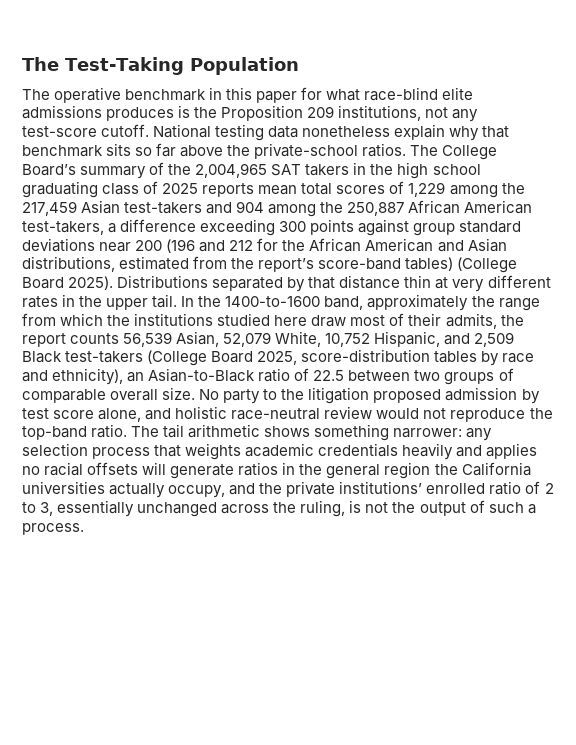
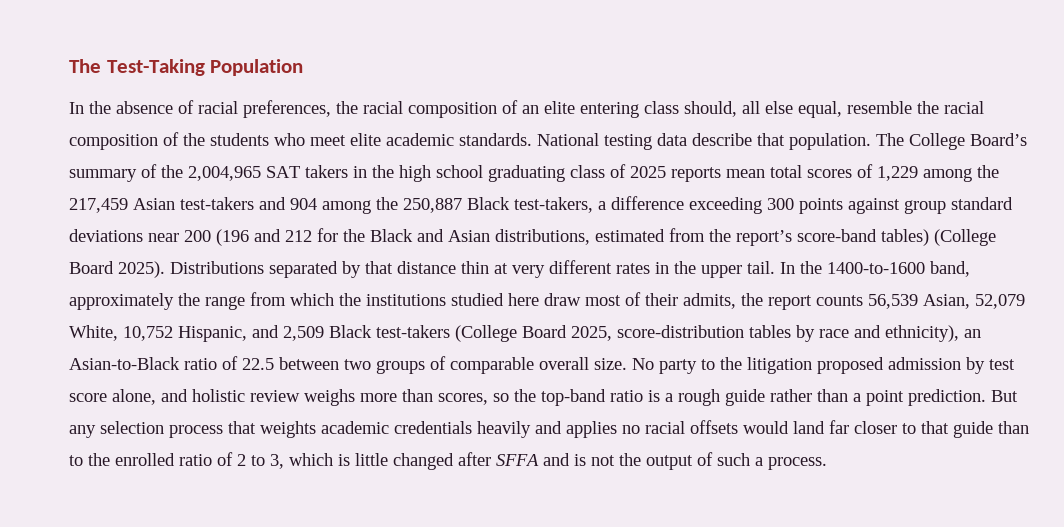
- The operative benchmark in this paper for what race-blind elite admissions produces is the Proposition 209 institutions, not any test-score cutoff. National testing data nonetheless explain why that benchmark sits so far above the private-school ratios.
+ In the absence of racial preferences, the racial composition of an elite entering class should, all else equal, resemble the racial composition of the students who meet elite academic standards. National testing data describe that population.
- The College Board’s summary of the 2,004,965 SAT takers in the high school graduating class of 2025 reports mean total scores of 1,229 among the 217,459 Asian test-takers and 904 among the 250,887 African American test-takers, a difference exceeding 300 points against group standard deviations near 200 (196 and 212 for the African American and Asian distributions, estimated from the report’s score-band tables) (College Board 2025).
+ The College Board’s summary of the 2,004,965 SAT takers in the high school graduating class of 2025 reports mean total scores of 1,229 among the 217,459 Asian test-takers and 904 among the 250,887 Black test-takers, a difference exceeding 300 points against group standard deviations near 200 (196 and 212 for the Black and Asian distributions, estimated from the report’s score-band tables) (College Board 2025).
- No party to the litigation proposed admission by test score alone, and holistic race-neutral review would not reproduce the top-band ratio. The tail arithmetic shows something narrower: any selection process that weights academic credentials heavily and applies no racial offsets will generate ratios in the general region the California universities actually occupy, and the private institutions’ enrolled ratio of 2 to 3, essentially unchanged across the ruling, is not the output of such a process.
+ No party to the litigation proposed admission by test score alone, and holistic review weighs more than scores, so the top-band ratio is a rough guide rather than a point prediction. But any selection process that weights academic credentials heavily and applies no racial offsets would land far closer to that guide than to the enrolled ratio of 2 to 3, which is little changed after SFFA and is not the output of such a process.

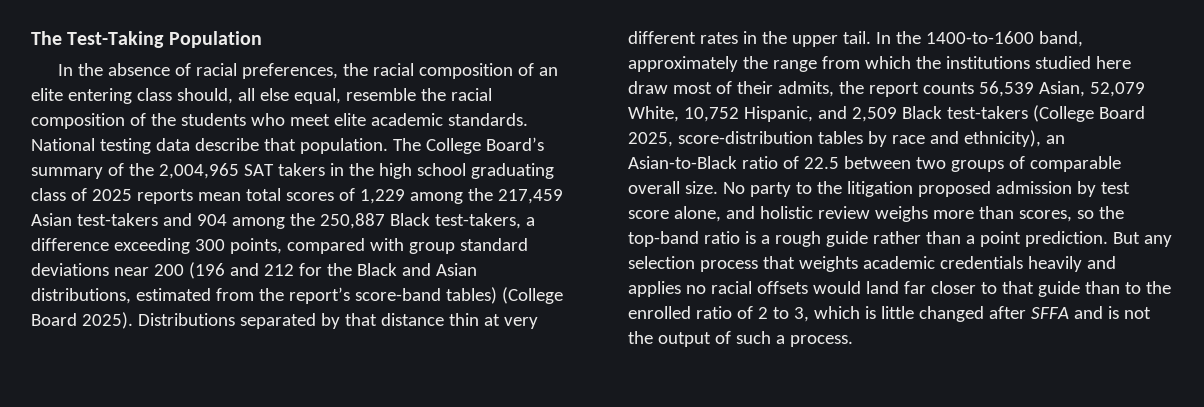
- The College Board’s summary of the 2,004,965 SAT takers in the high school graduating class of 2025 reports mean total scores of 1,229 among the 217,459 Asian test-takers and 904 among the 250,887 Black test-takers, a difference exceeding 300 points against group standard deviations near 200 (196 and 212 for the Black and Asian distributions, estimated from the report’s score-band tables) (College Board 2025).
+ The College Board’s summary of the 2,004,965 SAT takers in the high school graduating class of 2025 reports mean total scores of 1,229 among the 217,459 Asian test-takers and 904 among the 250,887 Black test-takers, a difference exceeding 300 points, compared with group standard deviations near 200 (196 and 212 for the Black and Asian distributions, estimated from the report’s score-band tables) (College Board 2025).

